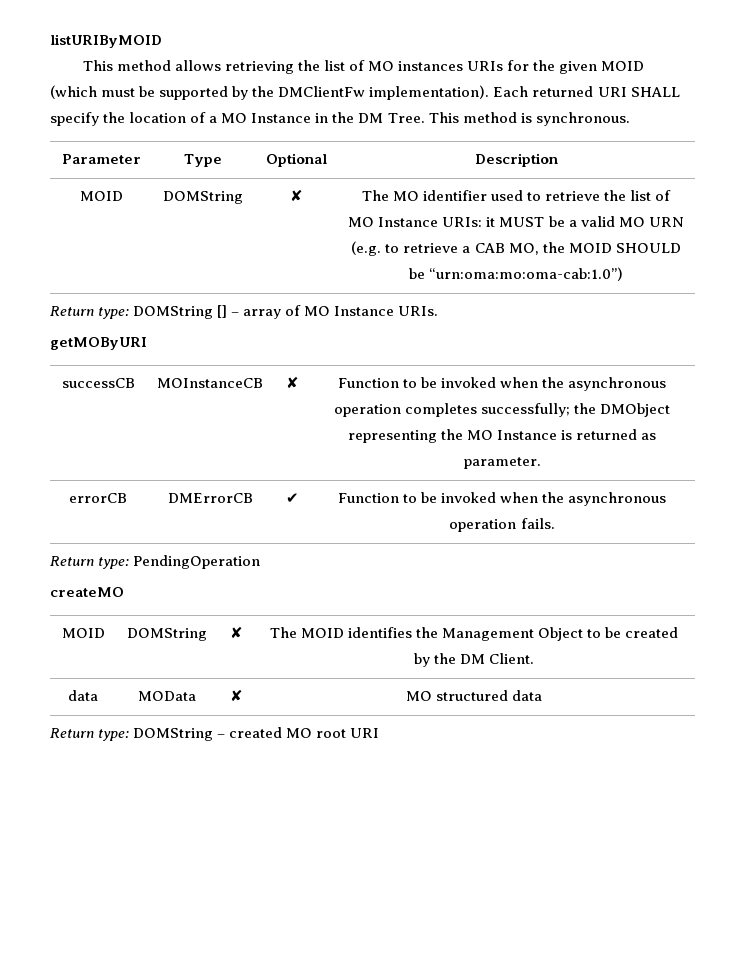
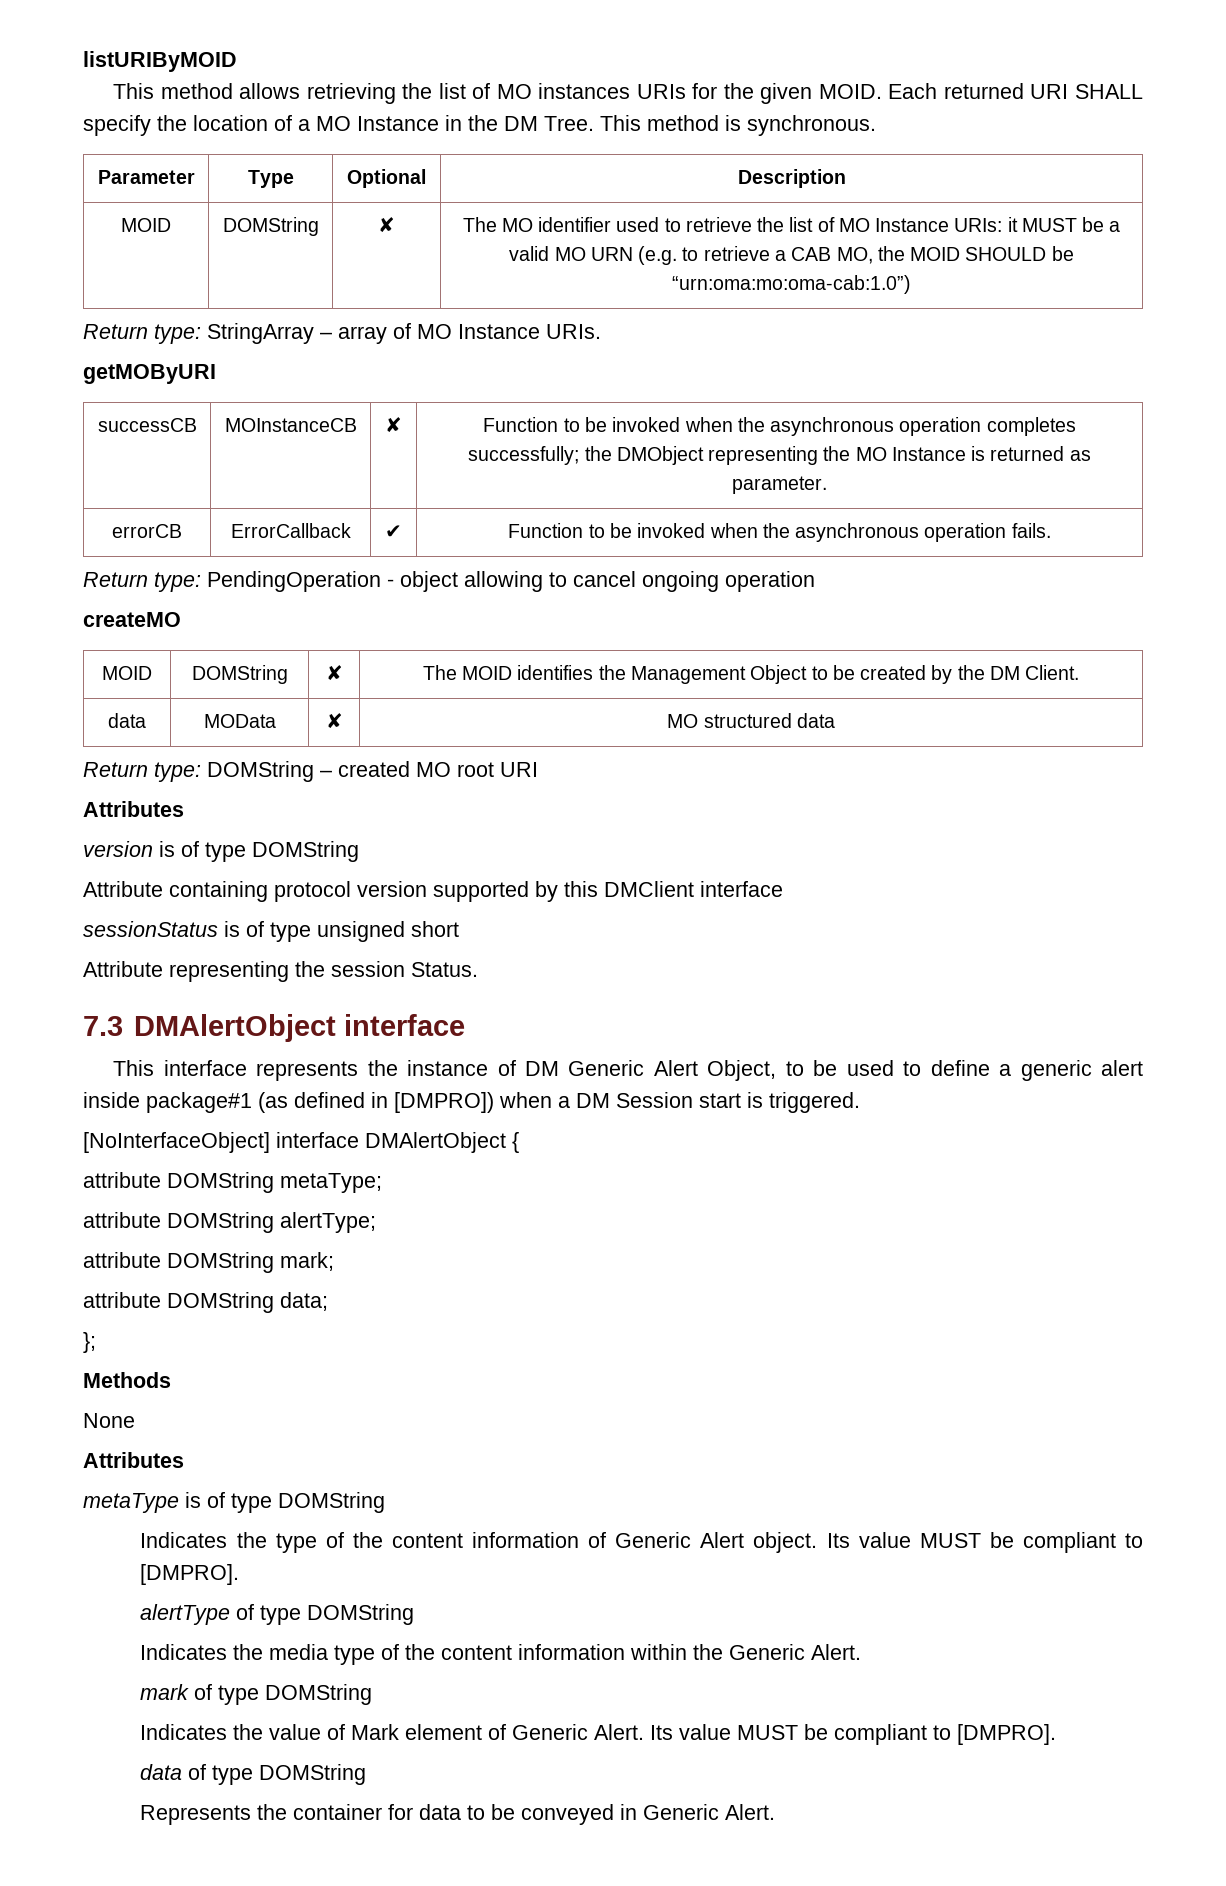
- This method allows retrieving the list of MO instances URIs for the given MOID (which must be supported by the DMClientFw implementation).
+ This method allows retrieving the list of MO instances URIs for the given MOID.
- Return type: DOMString [] – array of MO Instance URIs.
+ Return type: StringArray – array of MO Instance URIs.
- errorCB | DMErrorCB | ✔ | Function to be invoked when the asynchronous operation fails.
+ errorCB | ErrorCallback | ✔ | Function to be invoked when the asynchronous operation fails.
- Return type: PendingOperation
+ Return type: PendingOperation - object allowing to cancel ongoing operation
  Return type: DOMString – created MO root URI
+ Attributes
+ version is of type DOMString
+ Attribute containing protocol version supported by this DMClient interface
+ sessionStatus is of type unsigned short
+ Attribute representing the session Status.
+ 7.3 DMAlertObject interface
+ This interface represents the instance of DM Generic Alert Object, to be used to define a generic alert inside package#1 (as defined in [DMPRO]) when a DM Session start is triggered.
+ [NoInterfaceObject] interface DMAlertObject {
+ attribute DOMString metaType;
+ attribute DOMString alertType;
+ attribute DOMString mark;
+ attribute DOMString data;
+ };
+ Methods
+ None
+ Attributes
+ metaType is of type DOMString
+ Indicates the type of the content information of Generic Alert object. Its value MUST be compliant to [DMPRO].
+ alertType of type DOMString
+ Indicates the media type of the content information within the Generic Alert.
+ mark of type DOMString
+ Indicates the value of Mark element of Generic Alert. Its value MUST be compliant to [DMPRO].
+ data of type DOMString
+ Represents the container for data to be conveyed in Generic Alert.

